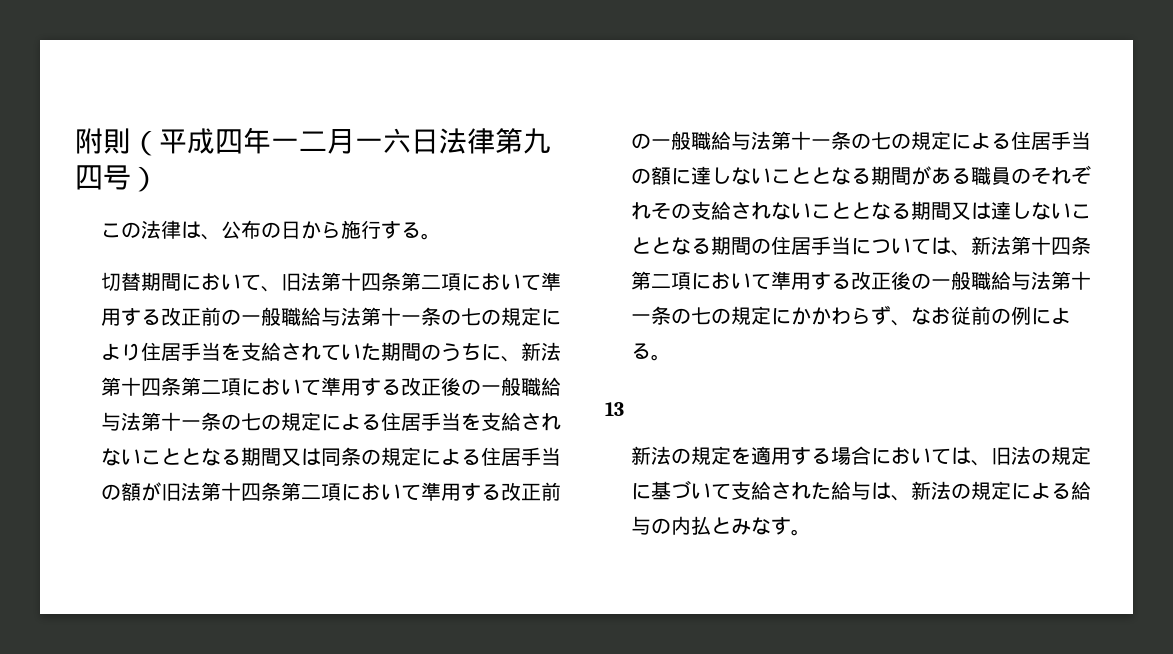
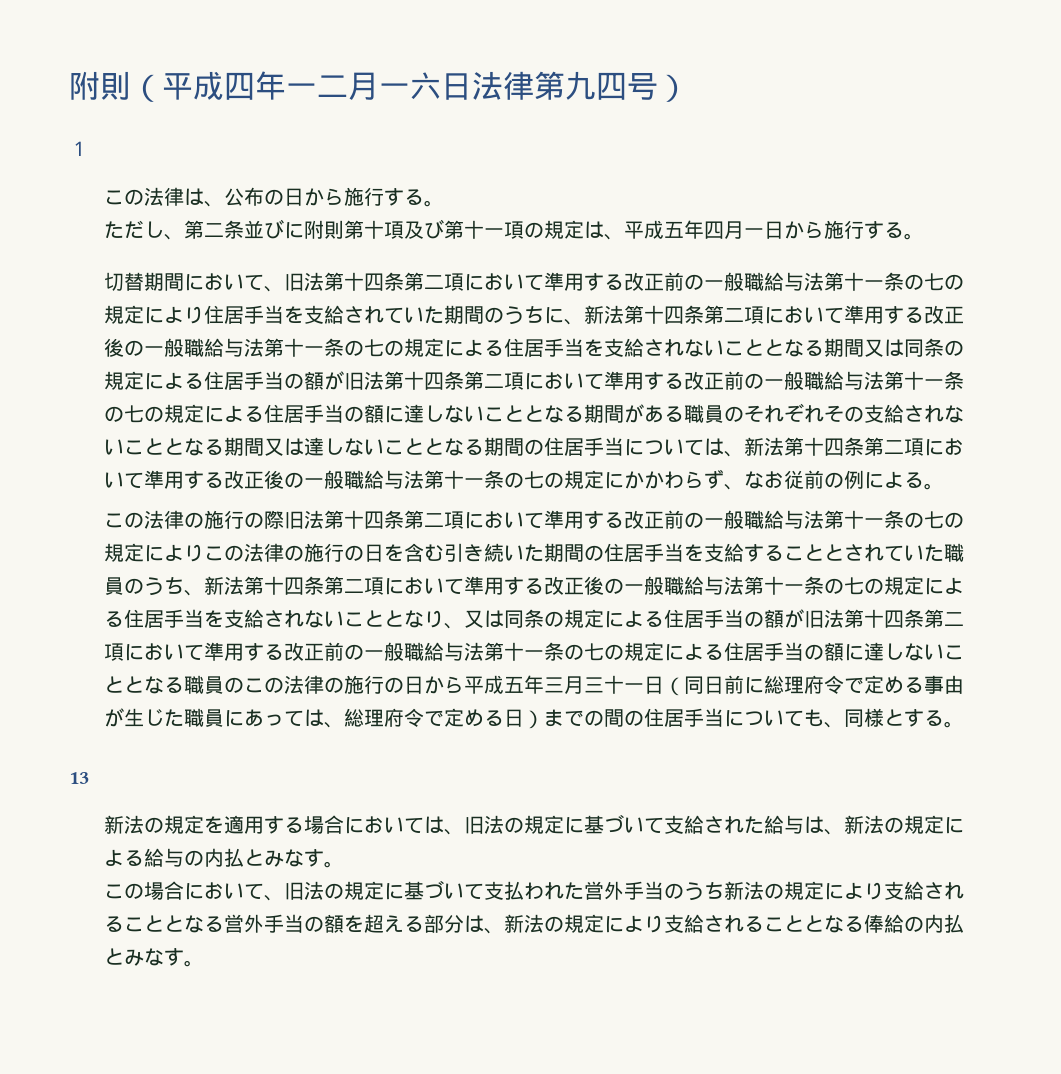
+ １
+ ただし、第二条並びに附則第十項及び第十一項の規定は、平成五年四月一日から施行する。
+ この法律の施行の際旧法第十四条第二項において準用する改正前の一般職給与法第十一条の七の規定によりこの法律の施行の日を含む引き続いた期間の住居手当を支給することとされていた職員のうち、新法第十四条第二項において準用する改正後の一般職給与法第十一条の七の規定による住居手当を支給されないこととなり、又は同条の規定による住居手当の額が旧法第十四条第二項において準用する改正前の一般職給与法第十一条の七の規定による住居手当の額に達しないこととなる職員のこの法律の施行の日から平成五年三月三十一日（同日前に総理府令で定める事由が生じた職員にあっては、総理府令で定める日）までの間の住居手当についても、同様とする。
+ この場合において、旧法の規定に基づいて支払われた営外手当のうち新法の規定により支給されることとなる営外手当の額を超える部分は、新法の規定により支給されることとなる俸給の内払とみなす。

